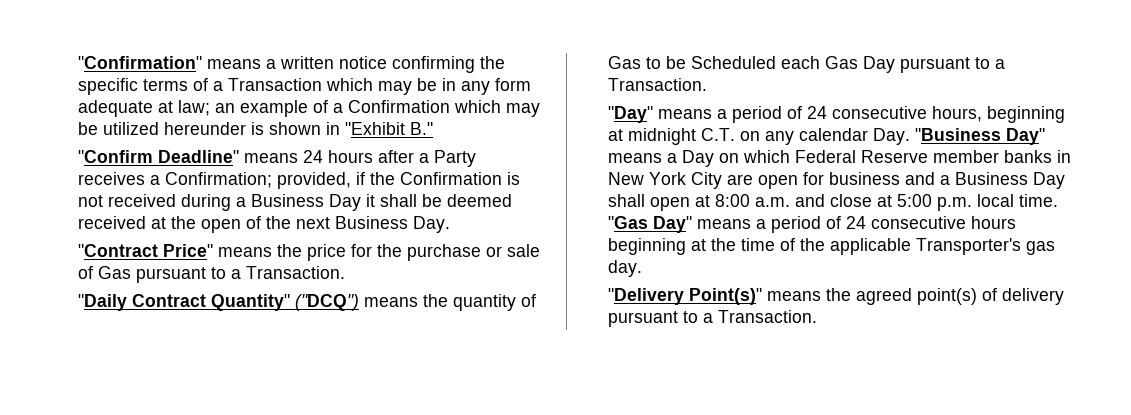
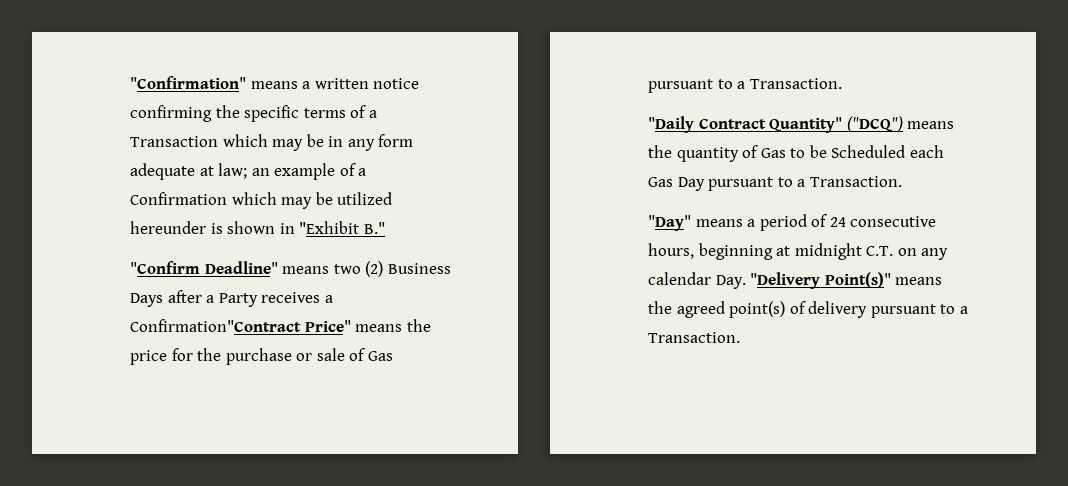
- "Confirm Deadline" means 24 hours after a Party receives a Confirmation; provided, if the Confirmation is not received during a Business Day it shall be deemed received at the open of the next Business Day.
- "Contract Price" means the price for the purchase or sale of Gas pursuant to a Transaction.
+ "Confirm Deadline" means two (2) Business Days after a Party receives a Confirmation"Contract Price" means the price for the purchase or sale of Gas pursuant to a Transaction.
- "Day" means a period of 24 consecutive hours, beginning at midnight C.T. on any calendar Day. "Business Day" means a Day on which Federal Reserve member banks in New York City are open for business and a Business Day shall open at 8:00 a.m. and close at 5:00 p.m. local time. "Gas Day" means a period of 24 consecutive hours beginning at the time of the applicable Transporter's gas day.
- "Delivery Point(s)" means the agreed point(s) of delivery pursuant to a Transaction.
+ "Day" means a period of 24 consecutive hours, beginning at midnight C.T. on any calendar Day. "Delivery Point(s)" means the agreed point(s) of delivery pursuant to a Transaction.

